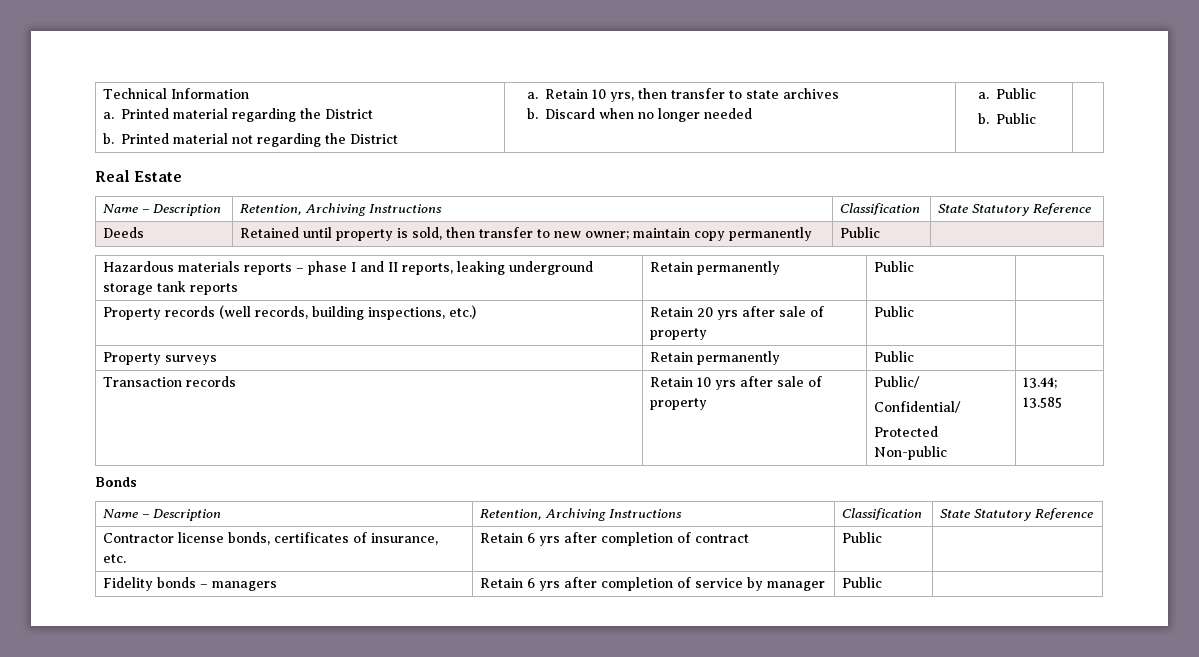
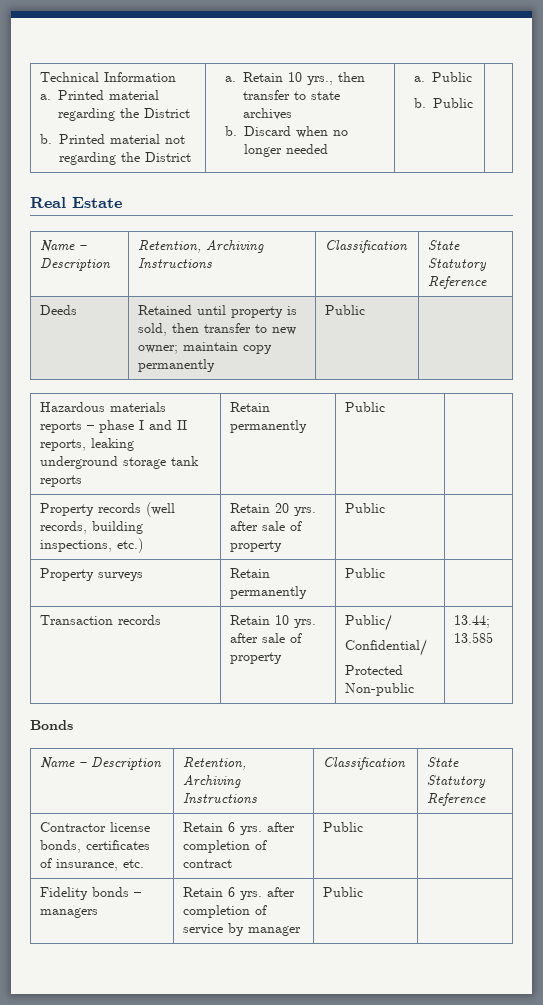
  Technical Information
  a. Printed material regarding the District
- b. Printed material not regarding the District | a. Retain 10 yrs, then transfer to state archives
+ b. Printed material not regarding the District | a. Retain 10 yrs., then transfer to state archives
- Property records (well records, building inspections, etc.) | Retain 20 yrs after sale of property | Public |
+ Property records (well records, building inspections, etc.) | Retain 20 yrs. after sale of property | Public |
- Transaction records | Retain 10 yrs after sale of property | Public/
+ Transaction records | Retain 10 yrs. after sale of property | Public/
- Contractor license bonds, certificates of insurance, etc. | Retain 6 yrs after completion of contract | Public |
+ Contractor license bonds, certificates of insurance, etc. | Retain 6 yrs. after completion of contract | Public |
- Fidelity bonds – managers | Retain 6 yrs after completion of service by manager | Public |
+ Fidelity bonds – managers | Retain 6 yrs. after completion of service by manager | Public |

